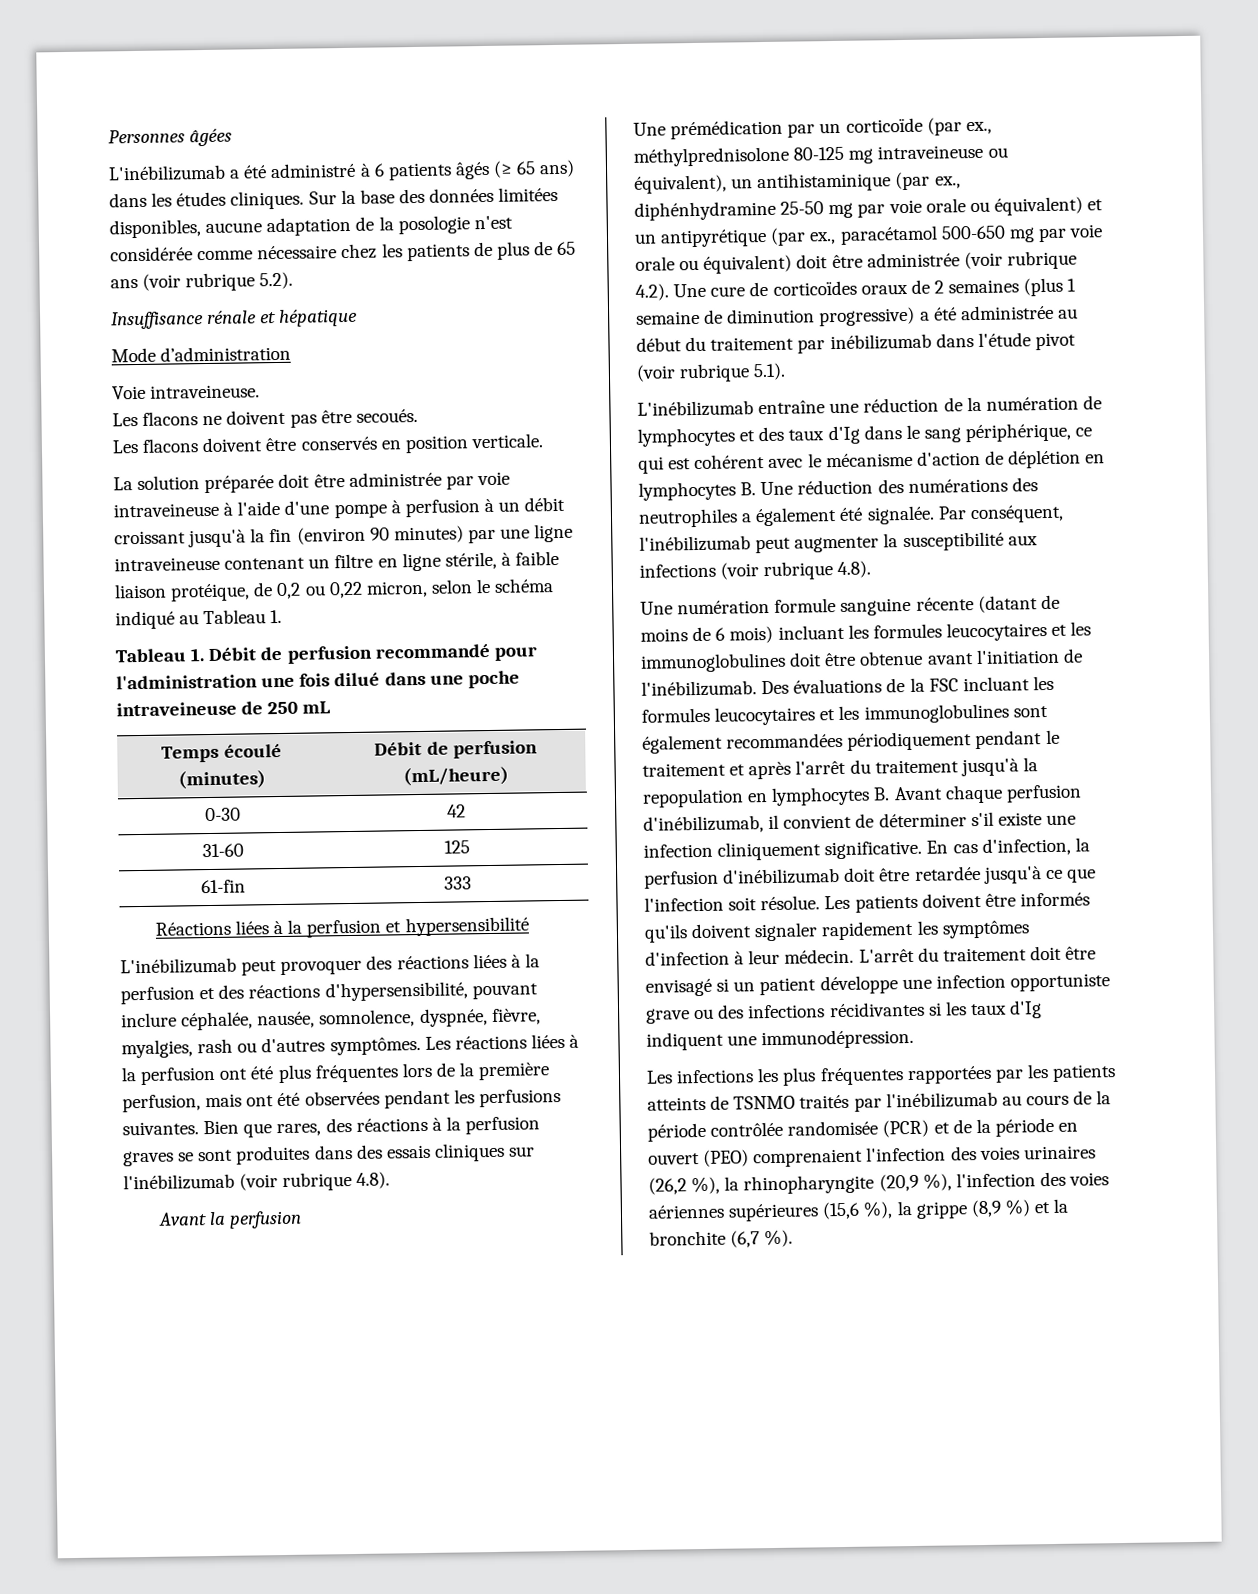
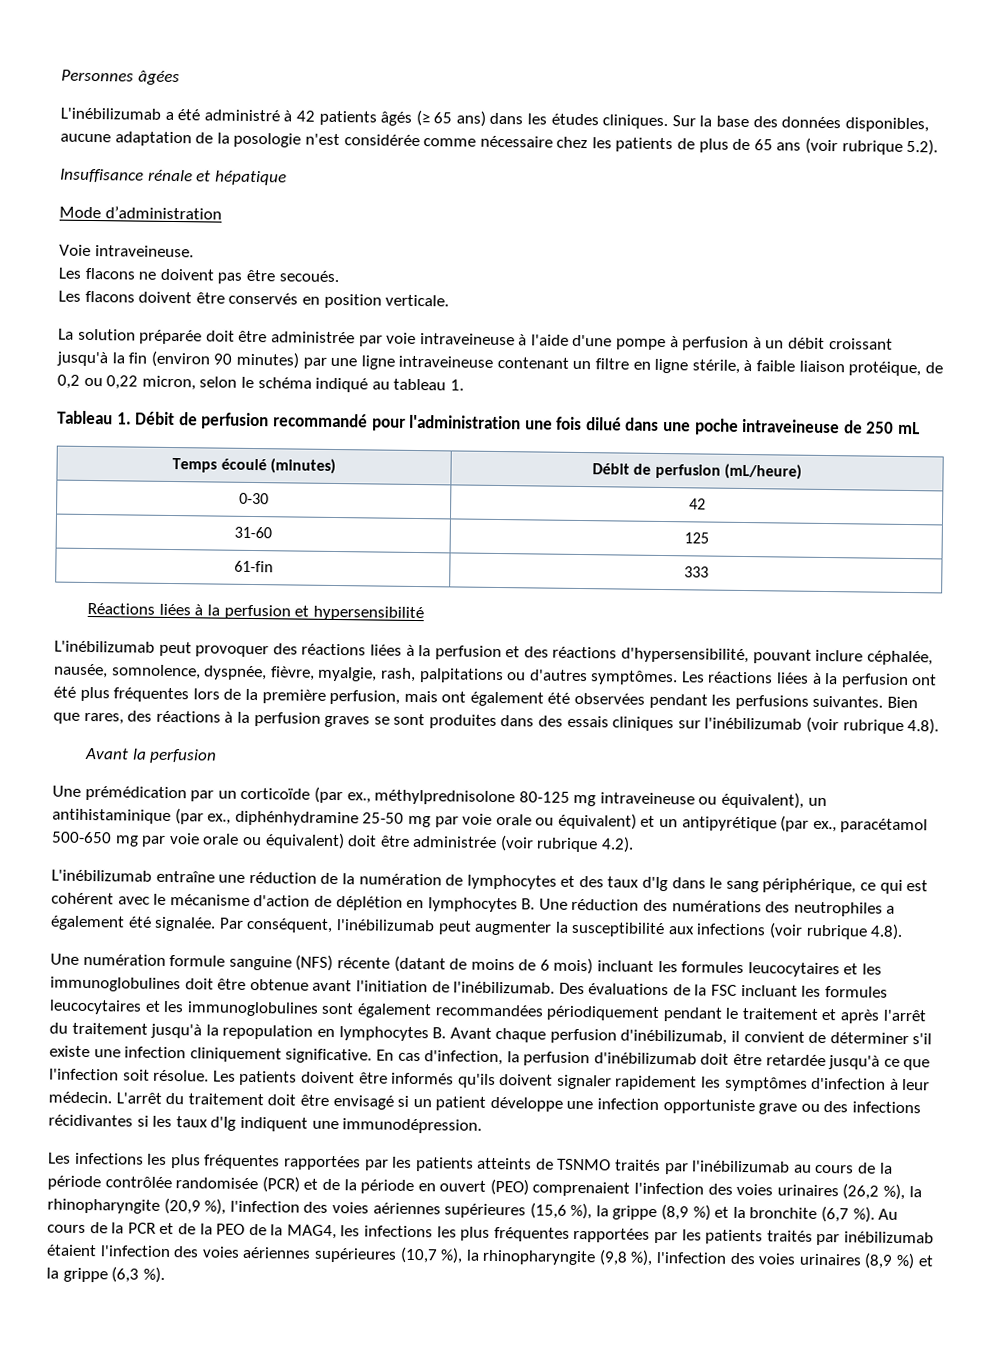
- L'inébilizumab a été administré à 6 patients âgés (≥ 65 ans) dans les études cliniques.
+ L'inébilizumab a été administré à 42 patients âgés (≥ 65 ans) dans les études cliniques.
- Sur la base des données limitées disponibles, aucune adaptation de la posologie n'est considérée comme nécessaire chez les patients de plus de 65 ans (voir rubrique 5.2).
+ Sur la base des données disponibles, aucune adaptation de la posologie n'est considérée comme nécessaire chez les patients de plus de 65 ans (voir rubrique 5.2).
- La solution préparée doit être administrée par voie intraveineuse à l'aide d'une pompe à perfusion à un débit croissant jusqu'à la fin (environ 90 minutes) par une ligne intraveineuse contenant un filtre en ligne stérile, à faible liaison protéique, de 0,2 ou 0,22 micron, selon le schéma indiqué au Tableau 1.
+ La solution préparée doit être administrée par voie intraveineuse à l'aide d'une pompe à perfusion à un débit croissant jusqu'à la fin (environ 90 minutes) par une ligne intraveineuse contenant un filtre en ligne stérile, à faible liaison protéique, de 0,2 ou 0,22 micron, selon le schéma indiqué au tableau 1.
- L'inébilizumab peut provoquer des réactions liées à la perfusion et des réactions d'hypersensibilité, pouvant inclure céphalée, nausée, somnolence, dyspnée, fièvre, myalgies, rash ou d'autres symptômes.
+ L'inébilizumab peut provoquer des réactions liées à la perfusion et des réactions d'hypersensibilité, pouvant inclure céphalée, nausée, somnolence, dyspnée, fièvre, myalgie, rash, palpitations ou d'autres symptômes.
- Les réactions liées à la perfusion ont été plus fréquentes lors de la première perfusion, mais ont été observées pendant les perfusions suivantes.
+ Les réactions liées à la perfusion ont été plus fréquentes lors de la première perfusion, mais ont également été observées pendant les perfusions suivantes.
- Une prémédication par un corticoïde (par ex., méthylprednisolone 80-125 mg intraveineuse ou équivalent), un antihistaminique (par ex., diphénhydramine 25-50 mg par voie orale ou équivalent) et un antipyrétique (par ex., paracétamol 500-650 mg par voie orale ou équivalent) doit être administrée (voir rubrique 4.2). Une cure de corticoïdes oraux de 2 semaines (plus 1 semaine de diminution progressive) a été administrée au début du traitement par inébilizumab dans l'étude pivot (voir rubrique 5.1).
+ Une prémédication par un corticoïde (par ex., méthylprednisolone 80-125 mg intraveineuse ou équivalent), un antihistaminique (par ex., diphénhydramine 25-50 mg par voie orale ou équivalent) et un antipyrétique (par ex., paracétamol 500-650 mg par voie orale ou équivalent) doit être administrée (voir rubrique 4.2).
- Une numération formule sanguine récente (datant de moins de 6 mois) incluant les formules leucocytaires et les immunoglobulines doit être obtenue avant l'initiation de l'inébilizumab.
+ Une numération formule sanguine (NFS) récente (datant de moins de 6 mois) incluant les formules leucocytaires et les immunoglobulines doit être obtenue avant l'initiation de l'inébilizumab.
+ Au cours de la PCR et de la PEO de la MAG4, les infections les plus fréquentes rapportées par les patients traités par inébilizumab étaient l'infection des voies aériennes supérieures (10,7 %), la rhinopharyngite (9,8 %), l'infection des voies urinaires (8,9 %) et la grippe (6,3 %).

